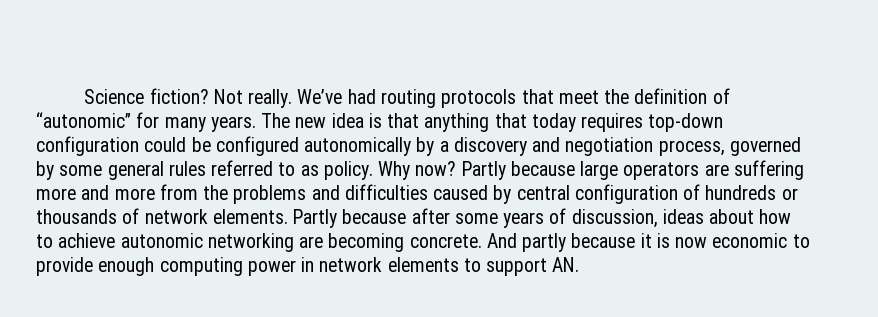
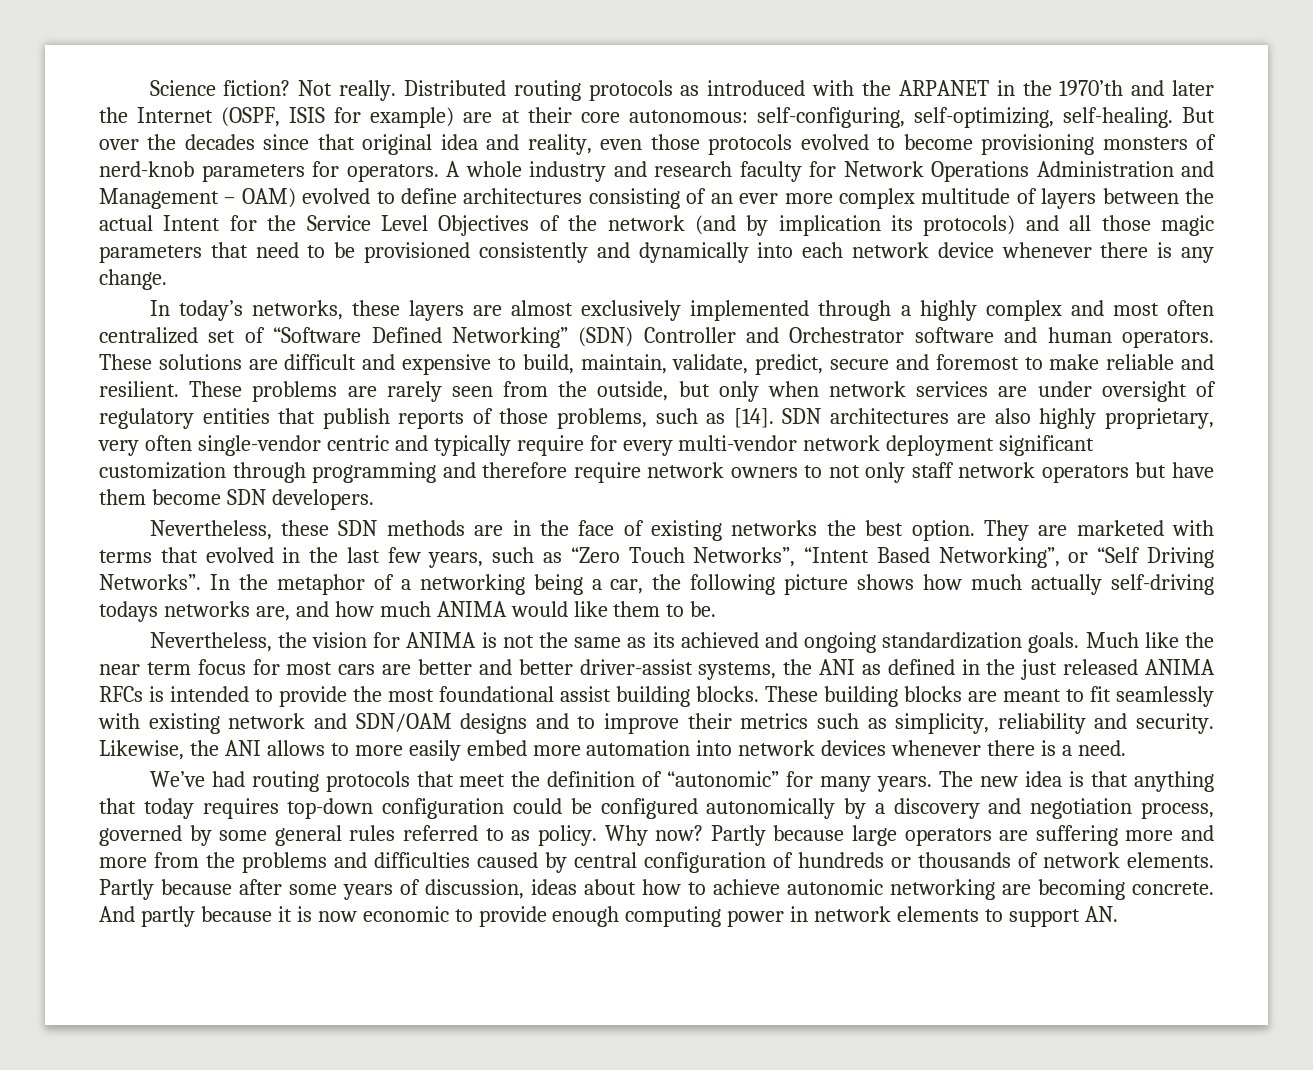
- Not really. We’ve had routing protocols that meet the definition of “autonomic” for many years.
+ Not really. Distributed routing protocols as introduced with the ARPANET in the 1970’th and later the Internet (OSPF, ISIS for example) are at their core autonomous: self-configuring, self-optimizing, self-healing. But over the decades since that original idea and reality, even those protocols evolved to become provisioning monsters of nerd-knob parameters for operators. A whole industry and research faculty for Network Operations Administration and Management – OAM) evolved to define architectures consisting of an ever more complex multitude of layers between the actual Intent for the Service Level Objectives of the network (and by implication its protocols) and all those magic parameters that need to be provisioned consistently and dynamically into each network device whenever there is any change.
+ In today’s networks, these layers are almost exclusively implemented through a highly complex and most often centralized set of “Software Defined Networking” (SDN) Controller and Orchestrator software and human operators. These solutions are difficult and expensive to build, maintain, validate, predict, secure and foremost to make reliable and resilient. These problems are rarely seen from the outside, but only when network services are under oversight of regulatory entities that publish reports of those problems, such as [14]. SDN architectures are also highly proprietary, very often single-vendor centric and typically require for every multi-vendor network deployment significant customization through programming and therefore require network owners to not only staff network operators but have them become SDN developers.
+ Nevertheless, these SDN methods are in the face of existing networks the best option. They are marketed with terms that evolved in the last few years, such as “Zero Touch Networks”, “Intent Based Networking”, or “Self Driving Networks”. In the metaphor of a networking being a car, the following picture shows how much actually self-driving todays networks are, and how much ANIMA would like them to be.
+ Nevertheless, the vision for ANIMA is not the same as its achieved and ongoing standardization goals. Much like the near term focus for most cars are better and better driver-assist systems, the ANI as defined in the just released ANIMA RFCs is intended to provide the most foundational assist building blocks. These building blocks are meant to fit seamlessly with existing network and SDN/OAM designs and to improve their metrics such as simplicity, reliability and security. Likewise, the ANI allows to more easily embed more automation into network devices whenever there is a need.
+ We’ve had routing protocols that meet the definition of “autonomic” for many years.

